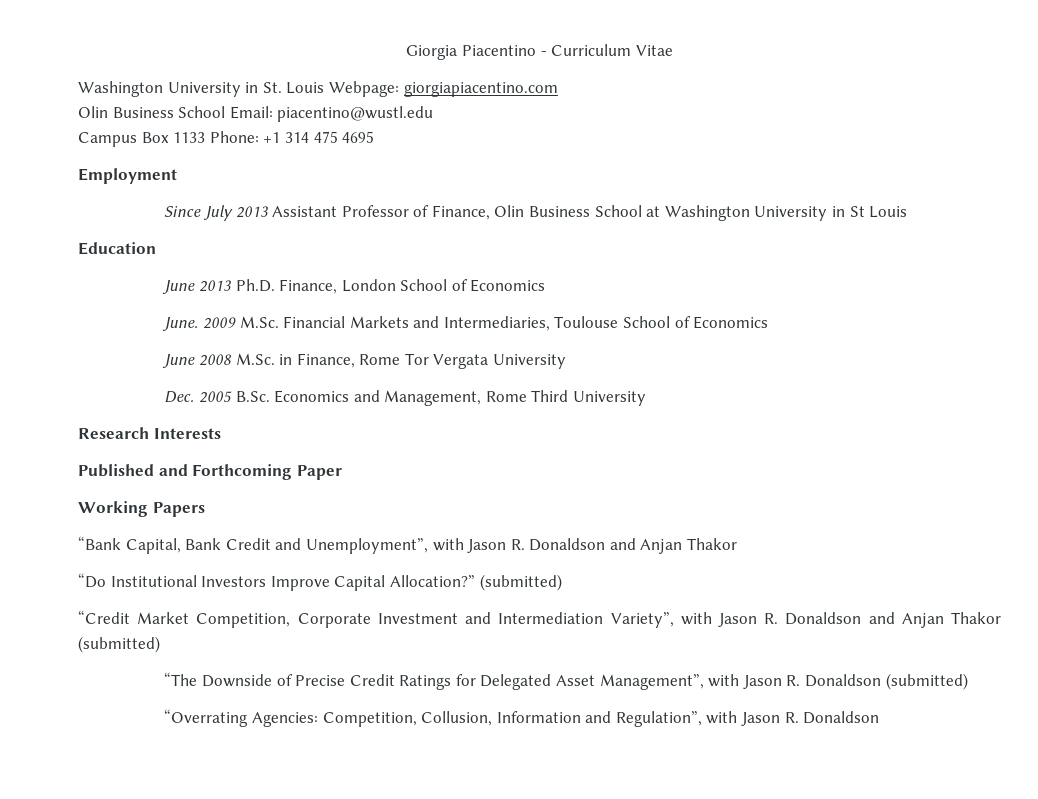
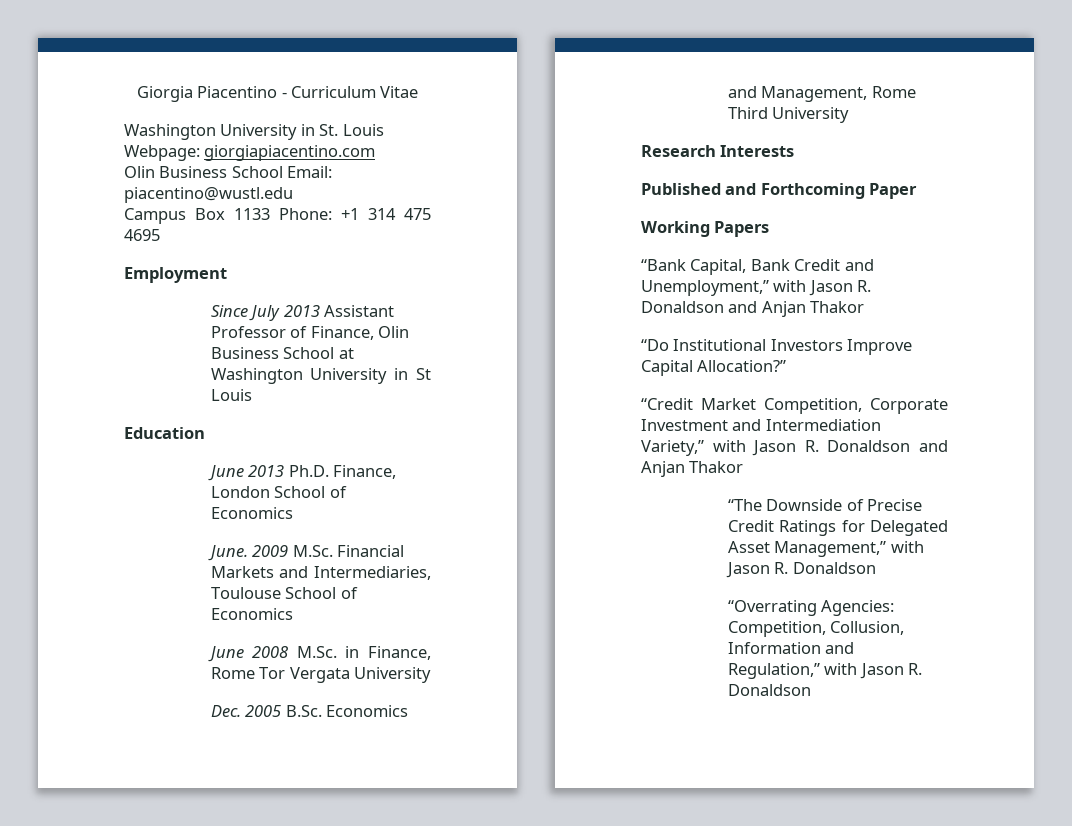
- “Bank Capital, Bank Credit and Unemployment”, with Jason R. Donaldson and Anjan Thakor
+ “Bank Capital, Bank Credit and Unemployment,” with Jason R. Donaldson and Anjan Thakor
- “Do Institutional Investors Improve Capital Allocation?” (submitted)
+ “Do Institutional Investors Improve Capital Allocation?”
- “Credit Market Competition, Corporate Investment and Intermediation Variety”, with Jason R. Donaldson and Anjan Thakor (submitted)
+ “Credit Market Competition, Corporate Investment and Intermediation Variety,” with Jason R. Donaldson and Anjan Thakor
- “The Downside of Precise Credit Ratings for Delegated Asset Management”, with Jason R. Donaldson (submitted)
+ “The Downside of Precise Credit Ratings for Delegated Asset Management,” with Jason R. Donaldson
- “Overrating Agencies: Competition, Collusion, Information and Regulation”, with Jason R. Donaldson
+ “Overrating Agencies: Competition, Collusion, Information and Regulation,” with Jason R. Donaldson

